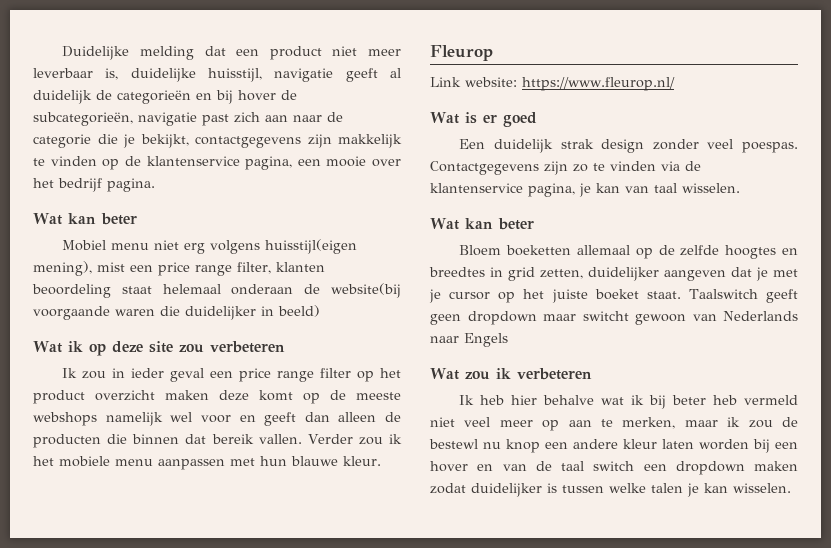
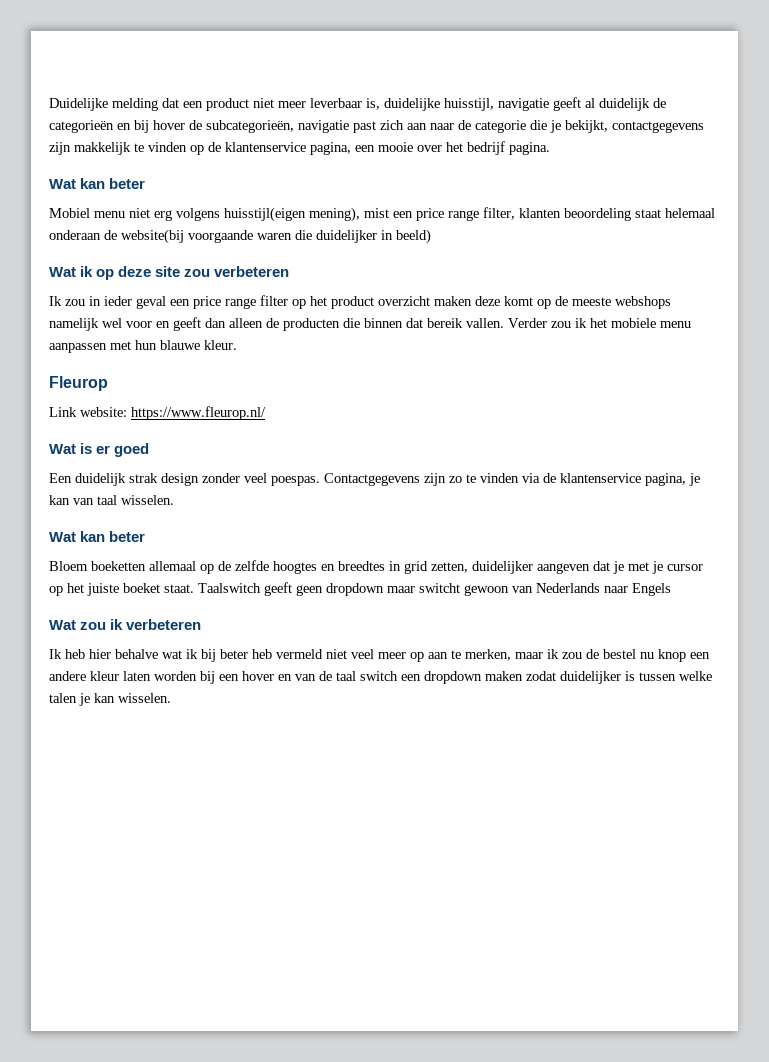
- Ik heb hier behalve wat ik bij beter heb vermeld niet veel meer op aan te merken, maar ik zou de bestewl nu knop een andere kleur laten worden bij een hover en van de taal switch een dropdown maken zodat duidelijker is tussen welke talen je kan wisselen.
+ Ik heb hier behalve wat ik bij beter heb vermeld niet veel meer op aan te merken, maar ik zou de bestel nu knop een andere kleur laten worden bij een hover en van de taal switch een dropdown maken zodat duidelijker is tussen welke talen je kan wisselen.

